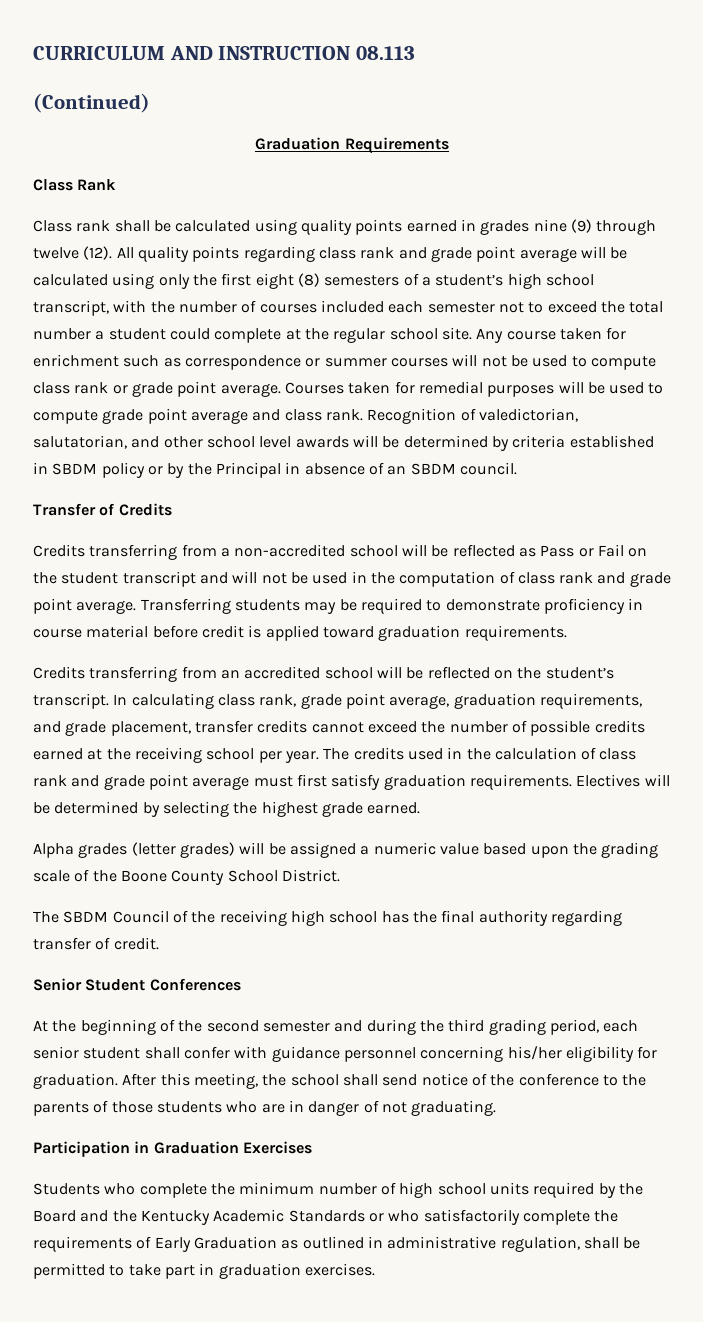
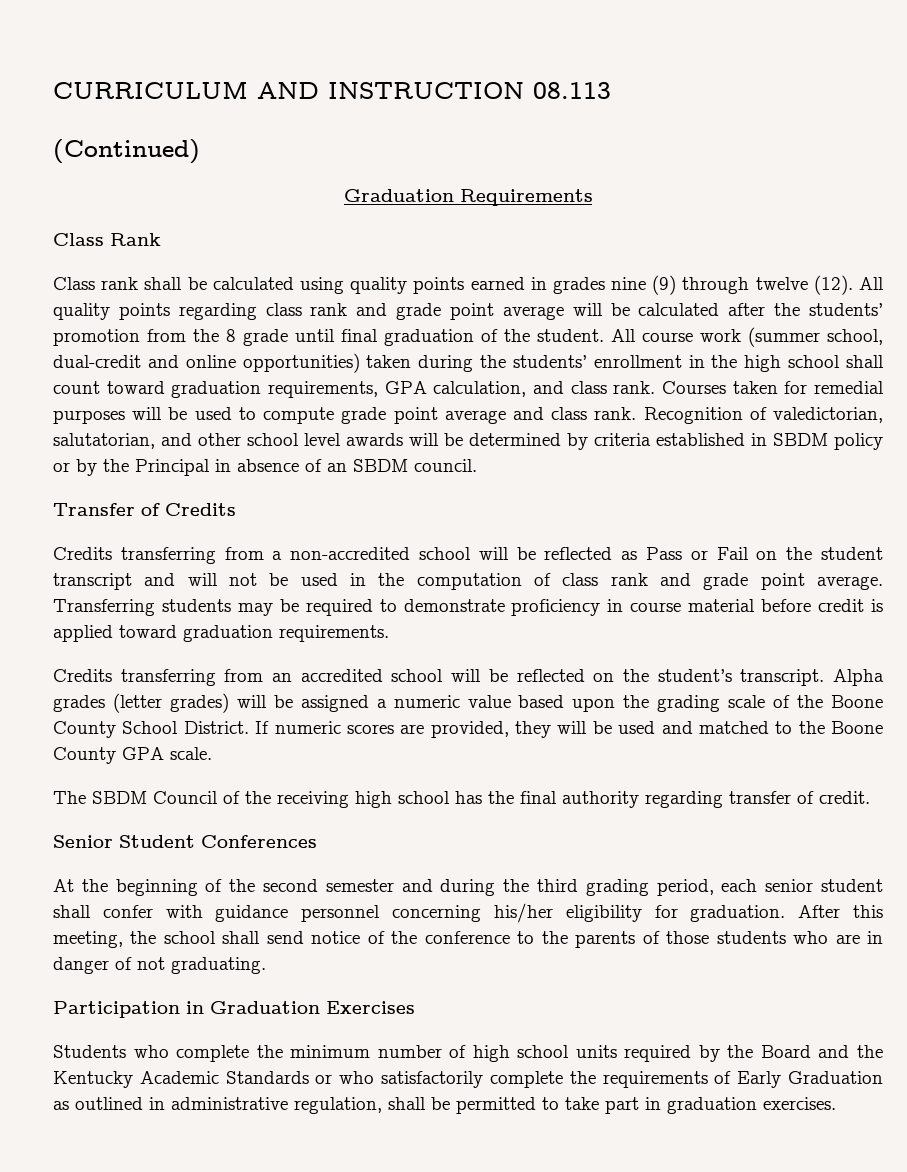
- All quality points regarding class rank and grade point average will be calculated using only the first eight (8) semesters of a student’s high school transcript, with the number of courses included each semester not to exceed the total number a student could complete at the regular school site. Any course taken for enrichment such as correspondence or summer courses will not be used to compute class rank or grade point average.
+ All quality points regarding class rank and grade point average will be calculated after the students’ promotion from the 8 grade until final graduation of the student. All course work (summer school, dual-credit and online opportunities) taken during the students’ enrollment in the high school shall count toward graduation requirements, GPA calculation, and class rank.
- Credits transferring from an accredited school will be reflected on the student’s transcript. In calculating class rank, grade point average, graduation requirements, and grade placement, transfer credits cannot exceed the number of possible credits earned at the receiving school per year. The credits used in the calculation of class rank and grade point average must first satisfy graduation requirements. Electives will be determined by selecting the highest grade earned.
- Alpha grades (letter grades) will be assigned a numeric value based upon the grading scale of the Boone County School District.
+ Credits transferring from an accredited school will be reflected on the student’s transcript. Alpha grades (letter grades) will be assigned a numeric value based upon the grading scale of the Boone County School District. If numeric scores are provided, they will be used and matched to the Boone County GPA scale.

